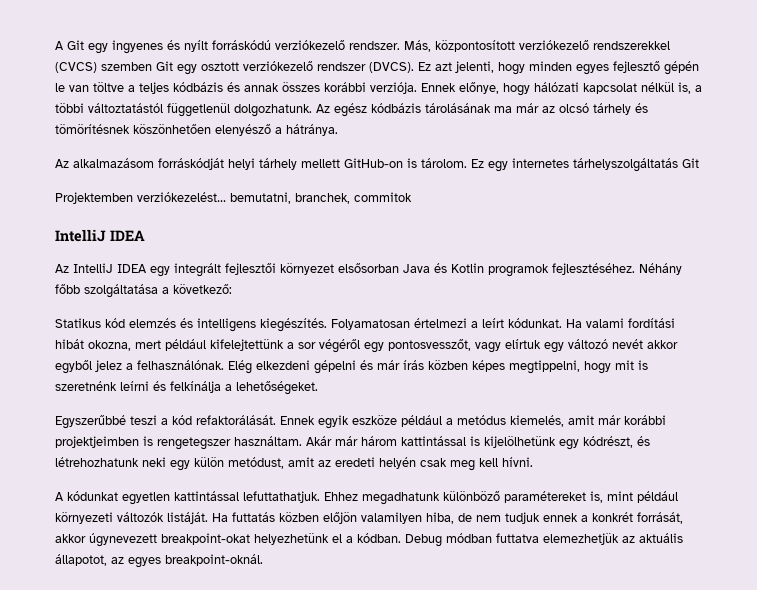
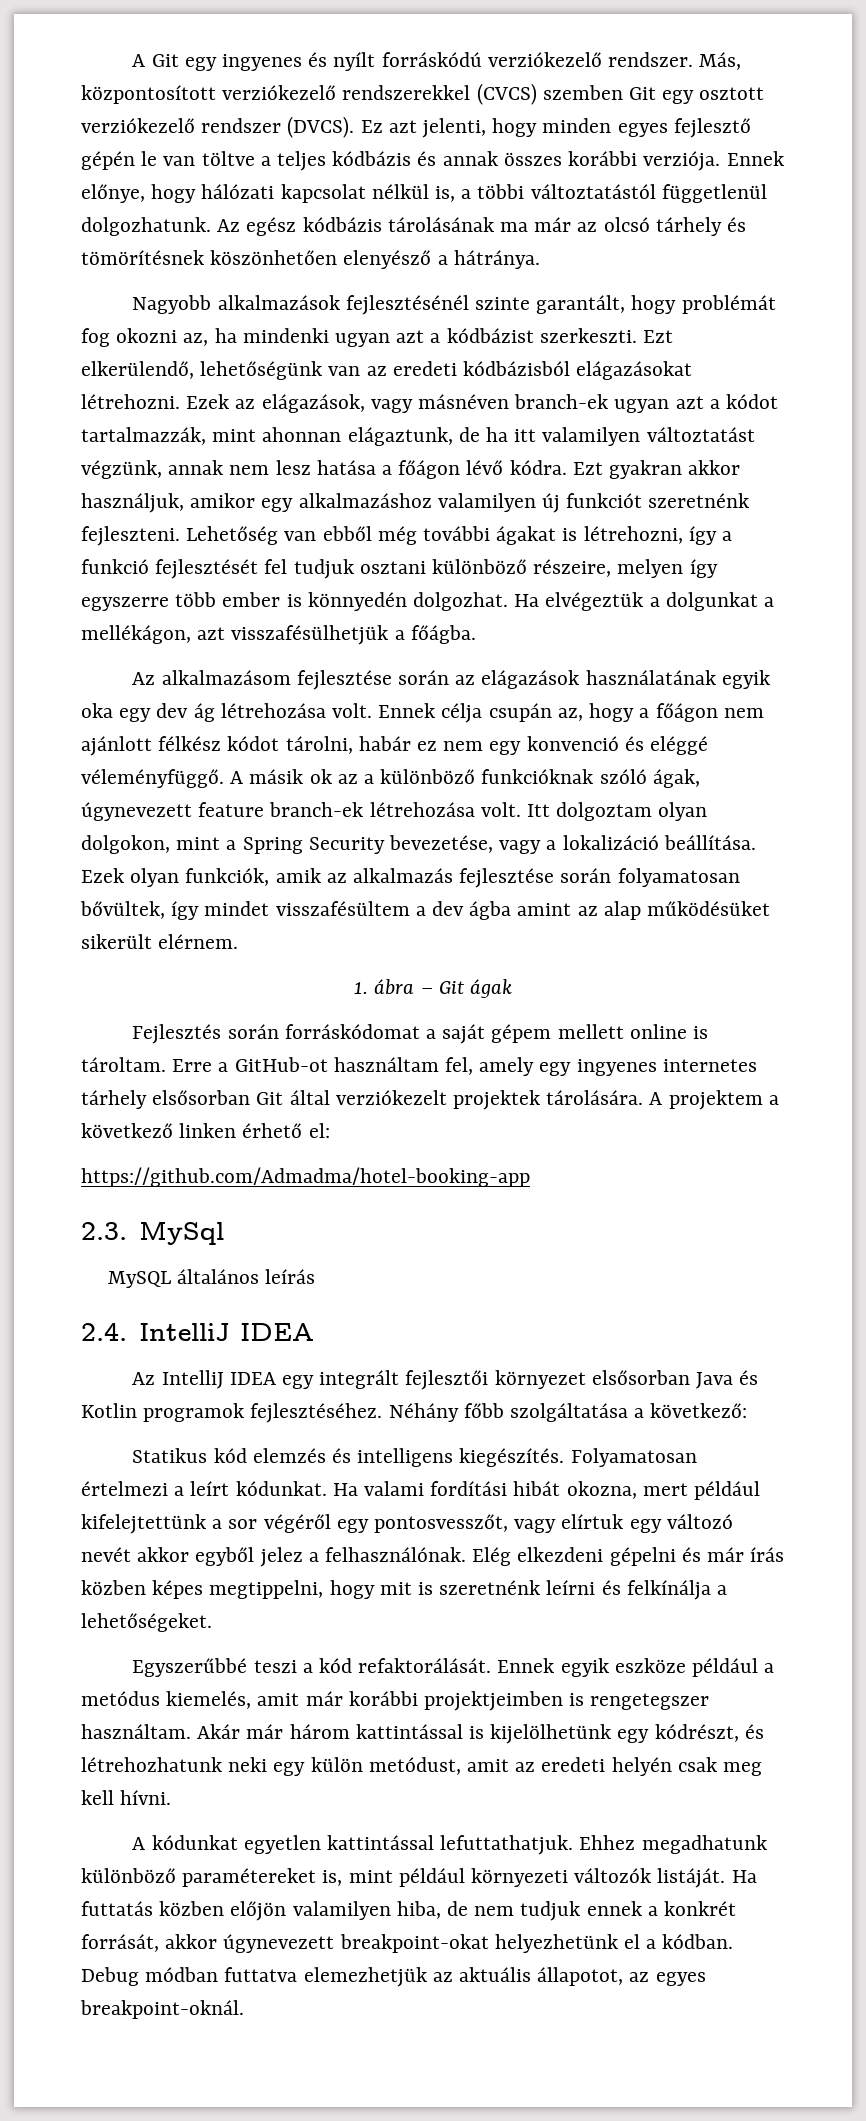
- Az alkalmazásom forráskódját helyi tárhely mellett GitHub-on is tárolom. Ez egy internetes tárhelyszolgáltatás Git
- Projektemben verziókezelést… bemutatni, branchek, commitok
- IntelliJ IDEA
+ Nagyobb alkalmazások fejlesztésénél szinte garantált, hogy problémát fog okozni az, ha mindenki ugyan azt a kódbázist szerkeszti. Ezt elkerülendő, lehetőségünk van az eredeti kódbázisból elágazásokat létrehozni. Ezek az elágazások, vagy másnéven branch-ek ugyan azt a kódot tartalmazzák, mint ahonnan elágaztunk, de ha itt valamilyen változtatást végzünk, annak nem lesz hatása a főágon lévő kódra. Ezt gyakran akkor használjuk, amikor egy alkalmazáshoz valamilyen új funkciót szeretnénk fejleszteni. Lehetőség van ebből még további ágakat is létrehozni, így a funkció fejlesztését fel tudjuk osztani különböző részeire, melyen így egyszerre több ember is könnyedén dolgozhat. Ha elvégeztük a dolgunkat a mellékágon, azt visszafésülhetjük a főágba.
+ Az alkalmazásom fejlesztése során az elágazások használatának egyik oka egy dev ág létrehozása volt. Ennek célja csupán az, hogy a főágon nem ajánlott félkész kódot tárolni, habár ez nem egy konvenció és eléggé véleményfüggő. A másik ok az a különböző funkcióknak szóló ágak, úgynevezett feature branch-ek létrehozása volt. Itt dolgoztam olyan dolgokon, mint a Spring Security bevezetése, vagy a lokalizáció beállítása. Ezek olyan funkciók, amik az alkalmazás fejlesztése során folyamatosan bővültek, így mindet visszafésültem a dev ágba amint az alap működésüket sikerült elérnem.
+ 1. ábra – Git ágak
+ Fejlesztés során forráskódomat a saját gépem mellett online is tároltam. Erre a GitHub-ot használtam fel, amely egy ingyenes internetes tárhely elsősorban Git által verziókezelt projektek tárolására. A projektem a következő linken érhető el:
+ https://github.com/Admadma/hotel-booking-app
+ 2.3. MySql
+ MySQL általános leírás
+ 2.4. IntelliJ IDEA

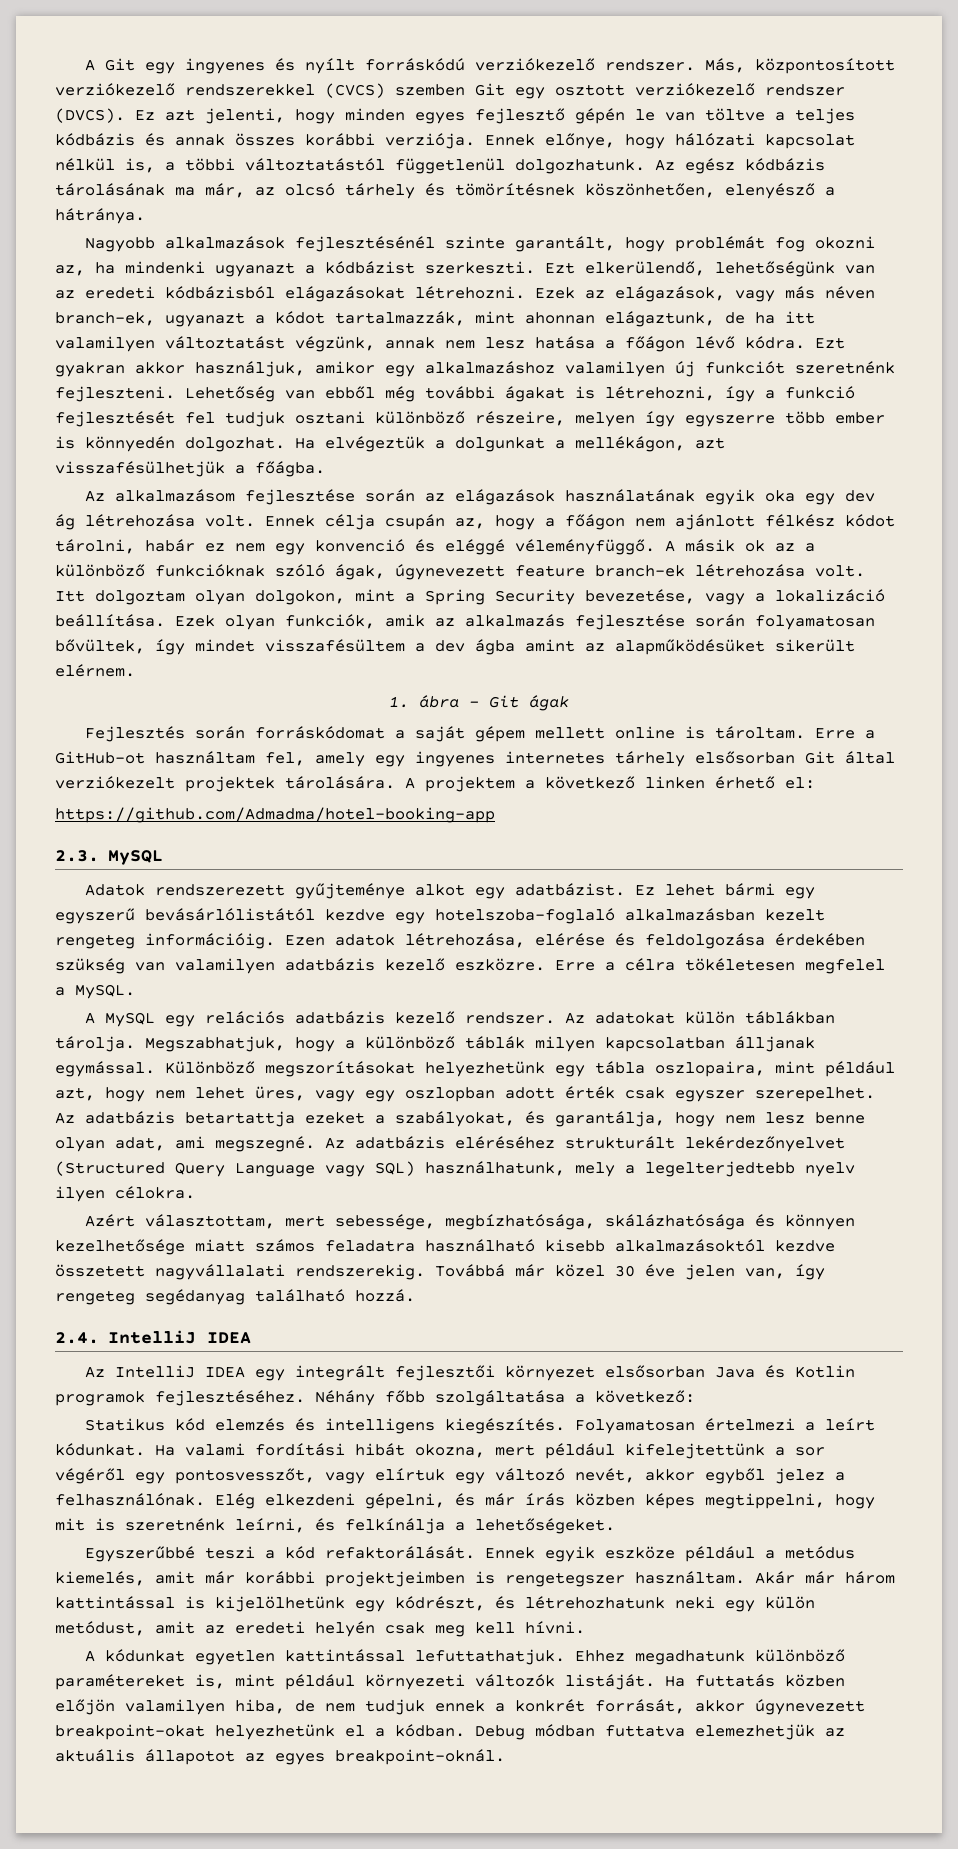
- Az egész kódbázis tárolásának ma már az olcsó tárhely és tömörítésnek köszönhetően elenyésző a hátránya.
+ Az egész kódbázis tárolásának ma már, az olcsó tárhely és tömörítésnek köszönhetően, elenyésző a hátránya.
- Nagyobb alkalmazások fejlesztésénél szinte garantált, hogy problémát fog okozni az, ha mindenki ugyan azt a kódbázist szerkeszti.
+ Nagyobb alkalmazások fejlesztésénél szinte garantált, hogy problémát fog okozni az, ha mindenki ugyanazt a kódbázist szerkeszti.
- Ezek az elágazások, vagy másnéven branch-ek ugyan azt a kódot tartalmazzák, mint ahonnan elágaztunk, de ha itt valamilyen változtatást végzünk, annak nem lesz hatása a főágon lévő kódra.
+ Ezek az elágazások, vagy más néven branch-ek, ugyanazt a kódot tartalmazzák, mint ahonnan elágaztunk, de ha itt valamilyen változtatást végzünk, annak nem lesz hatása a főágon lévő kódra.
- Ezek olyan funkciók, amik az alkalmazás fejlesztése során folyamatosan bővültek, így mindet visszafésültem a dev ágba amint az alap működésüket sikerült elérnem.
+ Ezek olyan funkciók, amik az alkalmazás fejlesztése során folyamatosan bővültek, így mindet visszafésültem a dev ágba amint az alapműködésüket sikerült elérnem.
- 2.3. MySql
- MySQL általános leírás
+ 2.3. MySQL
+ Adatok rendszerezett gyűjteménye alkot egy adatbázist. Ez lehet bármi egy egyszerű bevásárlólistától kezdve egy hotelszoba-foglaló alkalmazásban kezelt rengeteg információig. Ezen adatok létrehozása, elérése és feldolgozása érdekében szükség van valamilyen adatbázis kezelő eszközre. Erre a célra tökéletesen megfelel a MySQL.
+ A MySQL egy relációs adatbázis kezelő rendszer. Az adatokat külön táblákban tárolja. Megszabhatjuk, hogy a különböző táblák milyen kapcsolatban álljanak egymással. Különböző megszorításokat helyezhetünk egy tábla oszlopaira, mint például azt, hogy nem lehet üres, vagy egy oszlopban adott érték csak egyszer szerepelhet. Az adatbázis betartattja ezeket a szabályokat, és garantálja, hogy nem lesz benne olyan adat, ami megszegné. Az adatbázis eléréséhez strukturált lekérdezőnyelvet (Structured Query Language vagy SQL) használhatunk, mely a legelterjedtebb nyelv ilyen célokra.
+ Azért választottam, mert sebessége, megbízhatósága, skálázhatósága és könnyen kezelhetősége miatt számos feladatra használható kisebb alkalmazásoktól kezdve összetett nagyvállalati rendszerekig. Továbbá már közel 30 éve jelen van, így rengeteg segédanyag található hozzá.
- Ha valami fordítási hibát okozna, mert például kifelejtettünk a sor végéről egy pontosvesszőt, vagy elírtuk egy változó nevét akkor egyből jelez a felhasználónak.
+ Ha valami fordítási hibát okozna, mert például kifelejtettünk a sor végéről egy pontosvesszőt, vagy elírtuk egy változó nevét, akkor egyből jelez a felhasználónak.
- Elég elkezdeni gépelni és már írás közben képes megtippelni, hogy mit is szeretnénk leírni és felkínálja a lehetőségeket.
+ Elég elkezdeni gépelni, és már írás közben képes megtippelni, hogy mit is szeretnénk leírni, és felkínálja a lehetőségeket.
- Debug módban futtatva elemezhetjük az aktuális állapotot, az egyes breakpoint-oknál.
+ Debug módban futtatva elemezhetjük az aktuális állapotot az egyes breakpoint-oknál.

